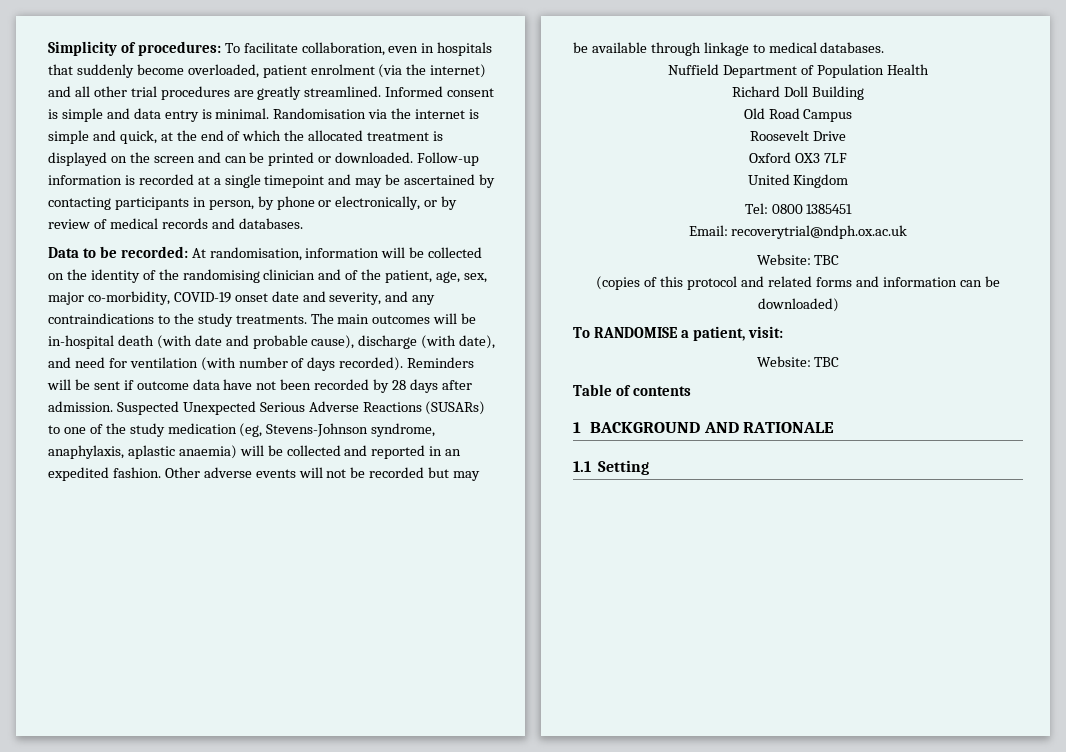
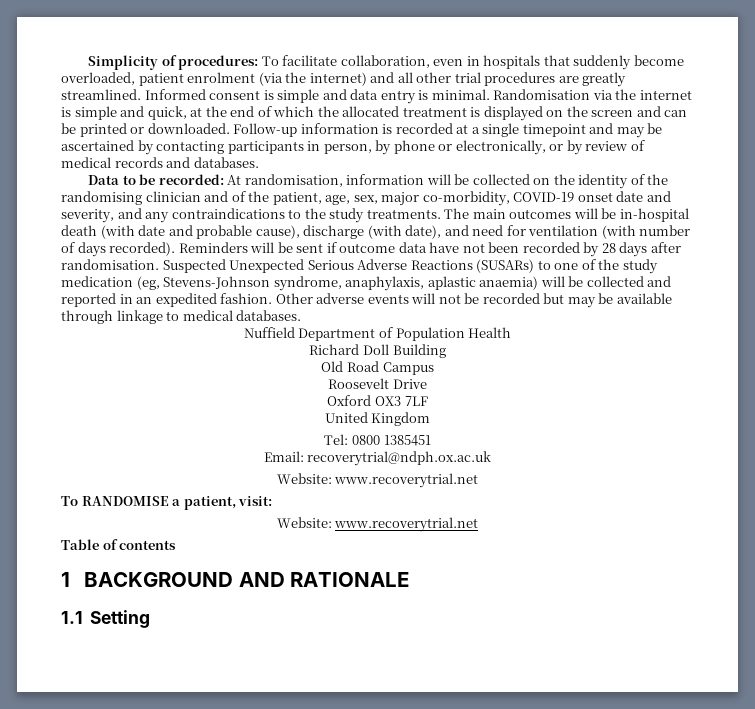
- Reminders will be sent if outcome data have not been recorded by 28 days after admission.
+ Reminders will be sent if outcome data have not been recorded by 28 days after randomisation.
  Email: recoverytrial@ndph.ox.ac.uk
- Website: TBC
- (copies of this protocol and related forms and information can be downloaded)
+ Website: www.recoverytrial.net
  To RANDOMISE a patient, visit:
- Website: TBC
+ Website: www.recoverytrial.net

